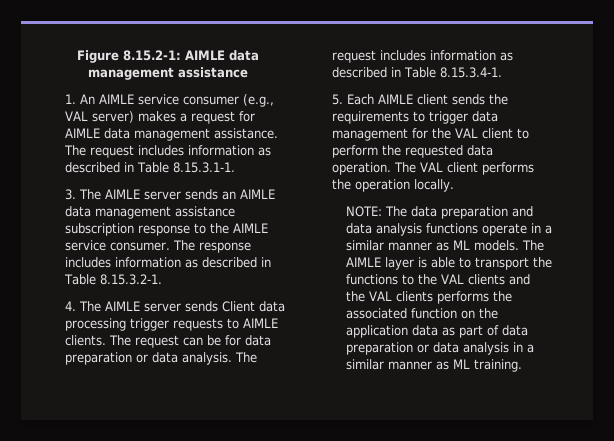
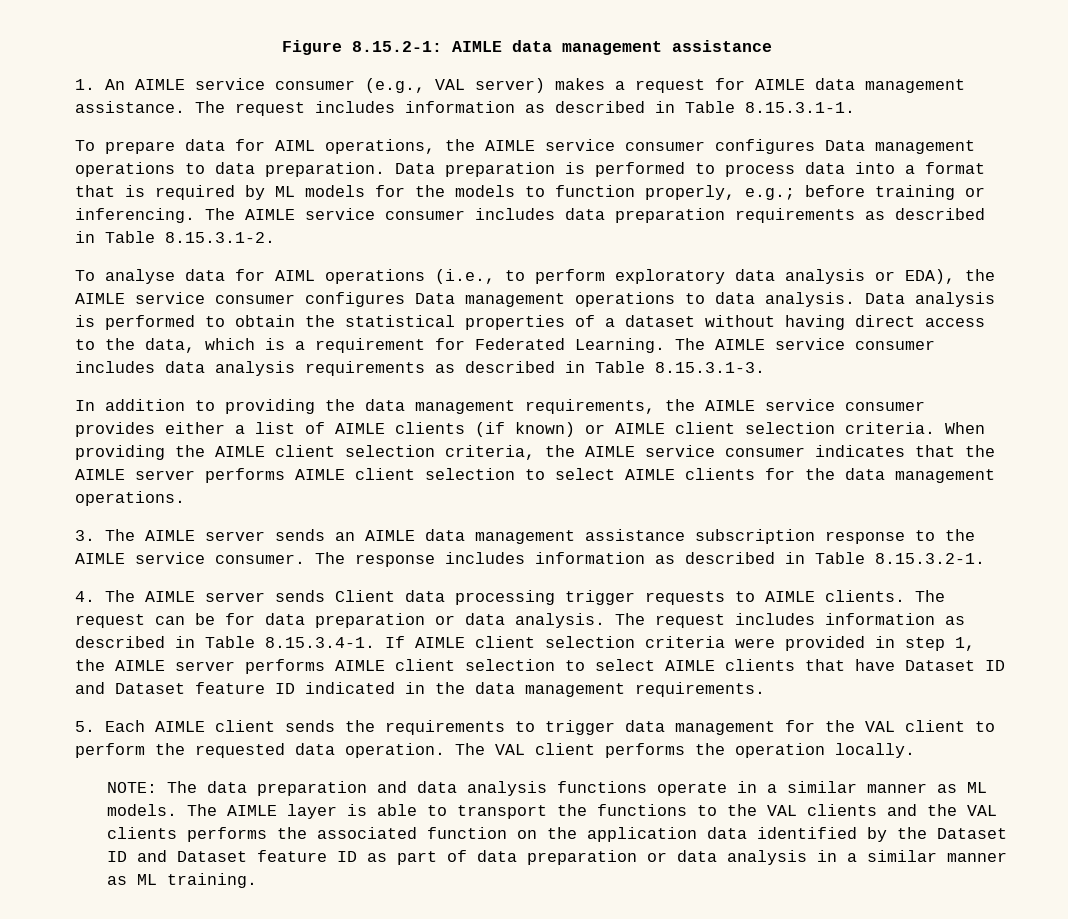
+ To prepare data for AIML operations, the AIMLE service consumer configures Data management operations to data preparation. Data preparation is performed to process data into a format that is required by ML models for the models to function properly, e.g.; before training or inferencing. The AIMLE service consumer includes data preparation requirements as described in Table 8.15.3.1-2.
+ To analyse data for AIML operations (i.e., to perform exploratory data analysis or EDA), the AIMLE service consumer configures Data management operations to data analysis. Data analysis is performed to obtain the statistical properties of a dataset without having direct access to the data, which is a requirement for Federated Learning. The AIMLE service consumer includes data analysis requirements as described in Table 8.15.3.1-3.
+ In addition to providing the data management requirements, the AIMLE service consumer provides either a list of AIMLE clients (if known) or AIMLE client selection criteria. When providing the AIMLE client selection criteria, the AIMLE service consumer indicates that the AIMLE server performs AIMLE client selection to select AIMLE clients for the data management operations.
- The request includes information as described in Table 8.15.3.4-1.
+ The request includes information as described in Table 8.15.3.4-1. If AIMLE client selection criteria were provided in step 1, the AIMLE server performs AIMLE client selection to select AIMLE clients that have Dataset ID and Dataset feature ID indicated in the data management requirements.
- The AIMLE layer is able to transport the functions to the VAL clients and the VAL clients performs the associated function on the application data as part of data preparation or data analysis in a similar manner as ML training.
+ The AIMLE layer is able to transport the functions to the VAL clients and the VAL clients performs the associated function on the application data identified by the Dataset ID and Dataset feature ID as part of data preparation or data analysis in a similar manner as ML training.

